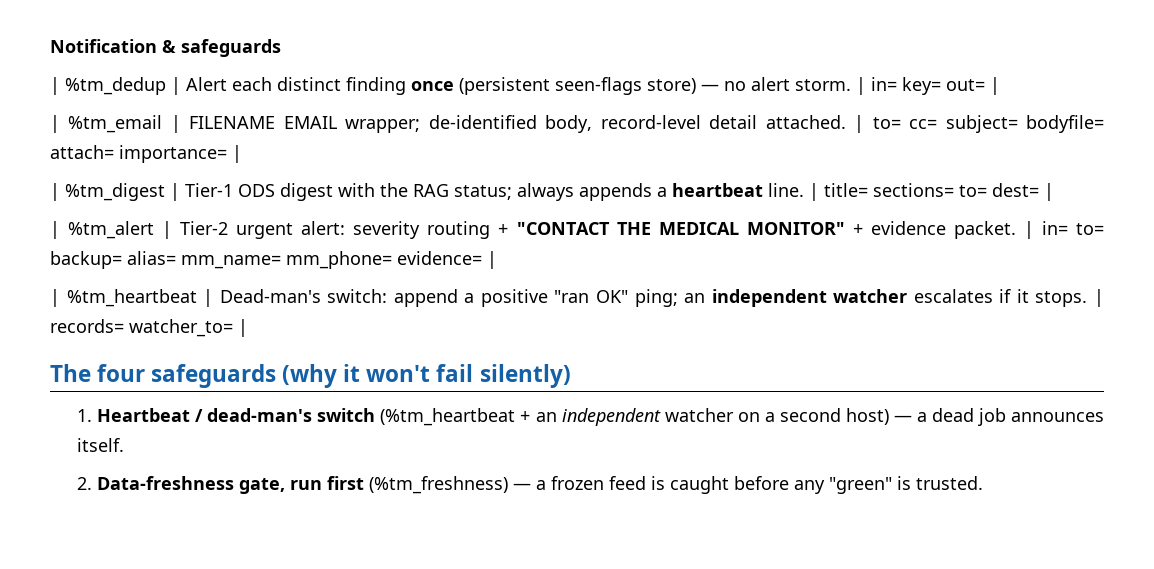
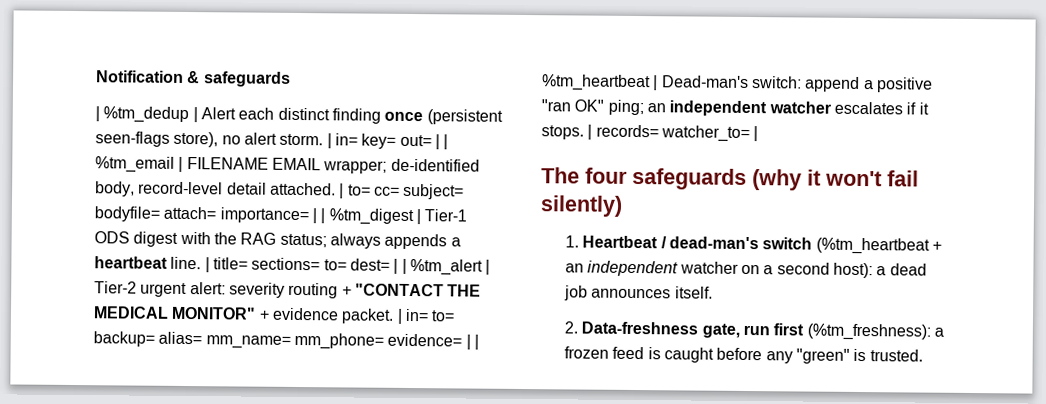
- | %tm_dedup | Alert each distinct finding once (persistent seen-flags store) — no alert storm.
+ | %tm_dedup | Alert each distinct finding once (persistent seen-flags store), no alert storm.
- | in= key= out= |
- | %tm_email | FILENAME EMAIL wrapper; de-identified body, record-level detail attached.
+ | in= key= out= | | %tm_email | FILENAME EMAIL wrapper; de-identified body, record-level detail attached.
- | to= cc= subject= bodyfile= attach= importance= |
- | %tm_digest | Tier-1 ODS digest with the RAG status; always appends a heartbeat line.
+ | to= cc= subject= bodyfile= attach= importance= | | %tm_digest | Tier-1 ODS digest with the RAG status; always appends a heartbeat line.
- | title= sections= to= dest= |
- | %tm_alert | Tier-2 urgent alert: severity routing + "CONTACT THE MEDICAL MONITOR" + evidence packet.
+ | title= sections= to= dest= | | %tm_alert | Tier-2 urgent alert: severity routing + "CONTACT THE MEDICAL MONITOR" + evidence packet.
- | in= to= backup= alias= mm_name= mm_phone= evidence= |
- | %tm_heartbeat | Dead-man's switch: append a positive "ran OK" ping; an independent watcher escalates if it stops.
+ | in= to= backup= alias= mm_name= mm_phone= evidence= | | %tm_heartbeat | Dead-man's switch: append a positive "ran OK" ping; an independent watcher escalates if it stops.
- 1. Heartbeat / dead-man's switch (%tm_heartbeat + an independent watcher on a second host) — a dead job announces itself.
+ 1. Heartbeat / dead-man's switch (%tm_heartbeat + an independent watcher on a second host): a dead job announces itself.
- 2. Data-freshness gate, run first (%tm_freshness) — a frozen feed is caught before any "green" is trusted.
+ 2. Data-freshness gate, run first (%tm_freshness): a frozen feed is caught before any "green" is trusted.

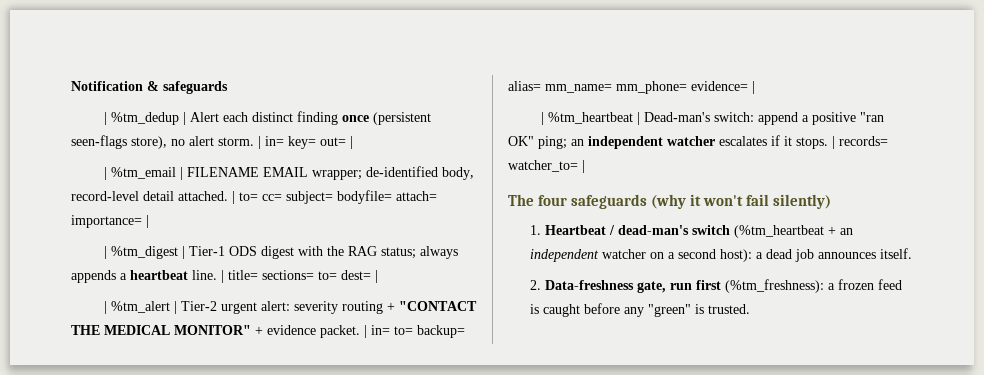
- | in= key= out= | | %tm_email | FILENAME EMAIL wrapper; de-identified body, record-level detail attached.
+ | in= key= out= |
+ | %tm_email | FILENAME EMAIL wrapper; de-identified body, record-level detail attached.
- | to= cc= subject= bodyfile= attach= importance= | | %tm_digest | Tier-1 ODS digest with the RAG status; always appends a heartbeat line.
+ | to= cc= subject= bodyfile= attach= importance= |
+ | %tm_digest | Tier-1 ODS digest with the RAG status; always appends a heartbeat line.
- | title= sections= to= dest= | | %tm_alert | Tier-2 urgent alert: severity routing + "CONTACT THE MEDICAL MONITOR" + evidence packet.
+ | title= sections= to= dest= |
+ | %tm_alert | Tier-2 urgent alert: severity routing + "CONTACT THE MEDICAL MONITOR" + evidence packet.
- | in= to= backup= alias= mm_name= mm_phone= evidence= | | %tm_heartbeat | Dead-man's switch: append a positive "ran OK" ping; an independent watcher escalates if it stops.
+ | in= to= backup= alias= mm_name= mm_phone= evidence= |
+ | %tm_heartbeat | Dead-man's switch: append a positive "ran OK" ping; an independent watcher escalates if it stops.

